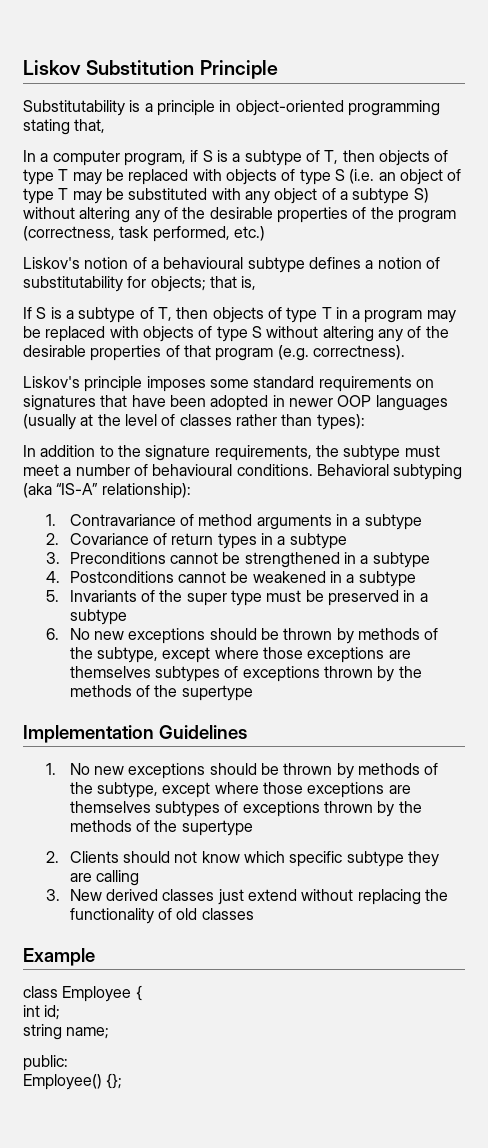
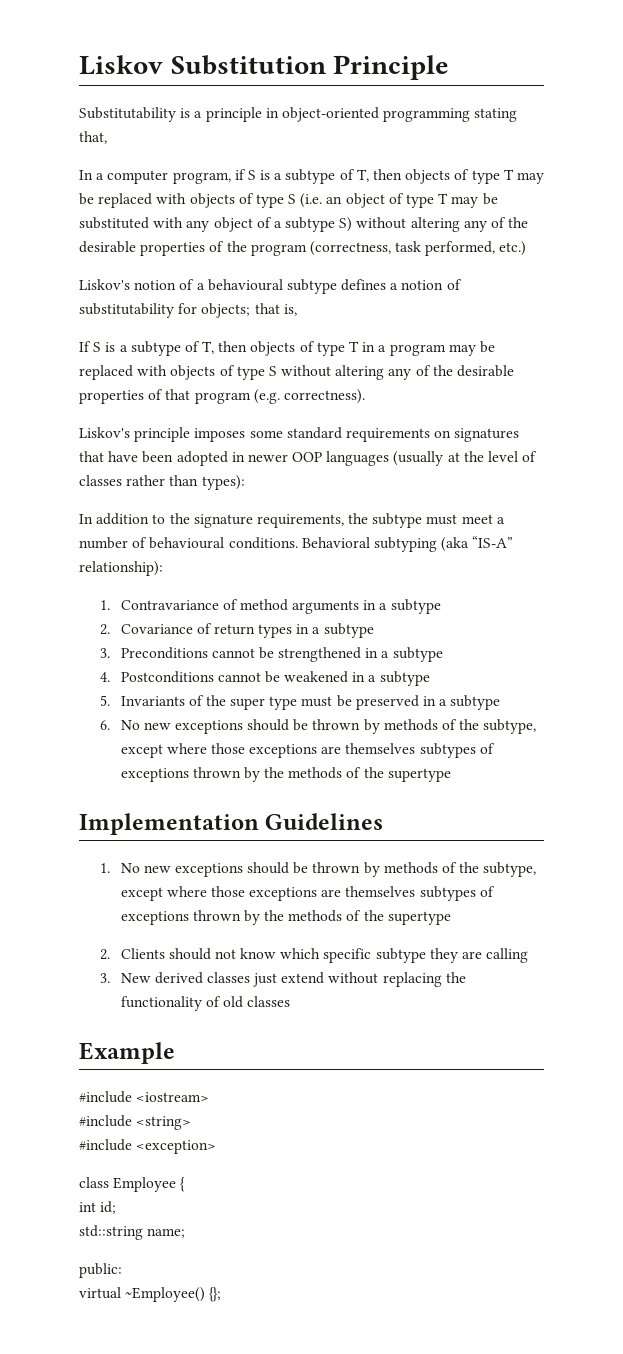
+ #include <iostream>
+ #include <string>
+ #include <exception>
- string name;
+ std::string name;
- Employee() {};
+ virtual ~Employee() {};

